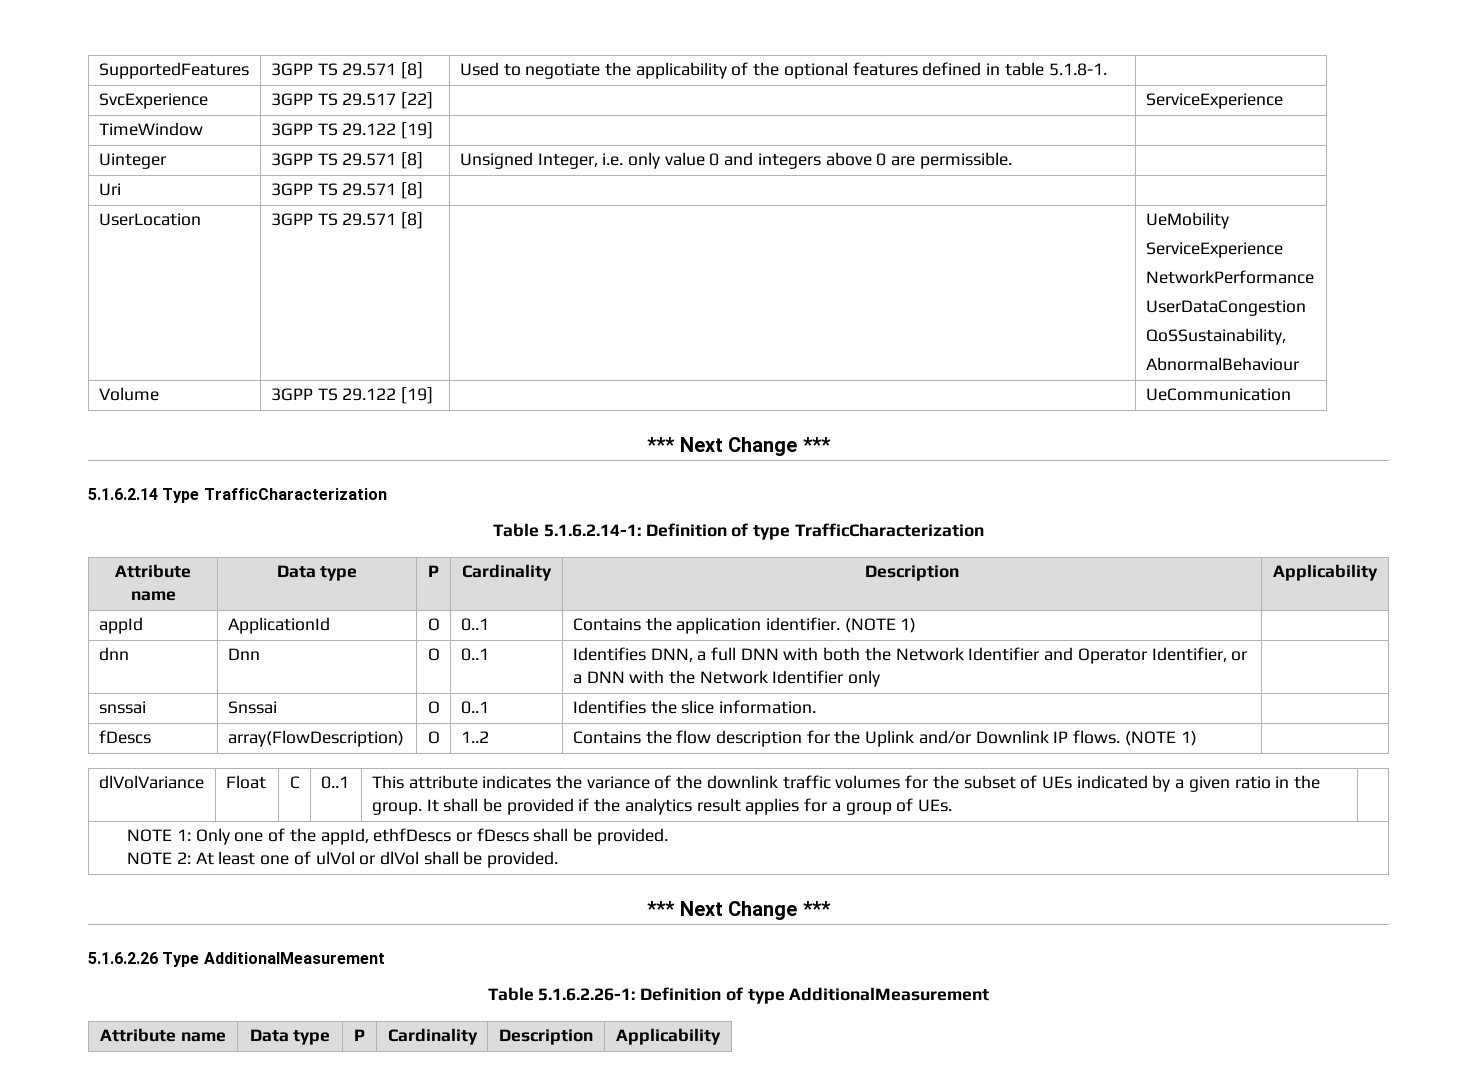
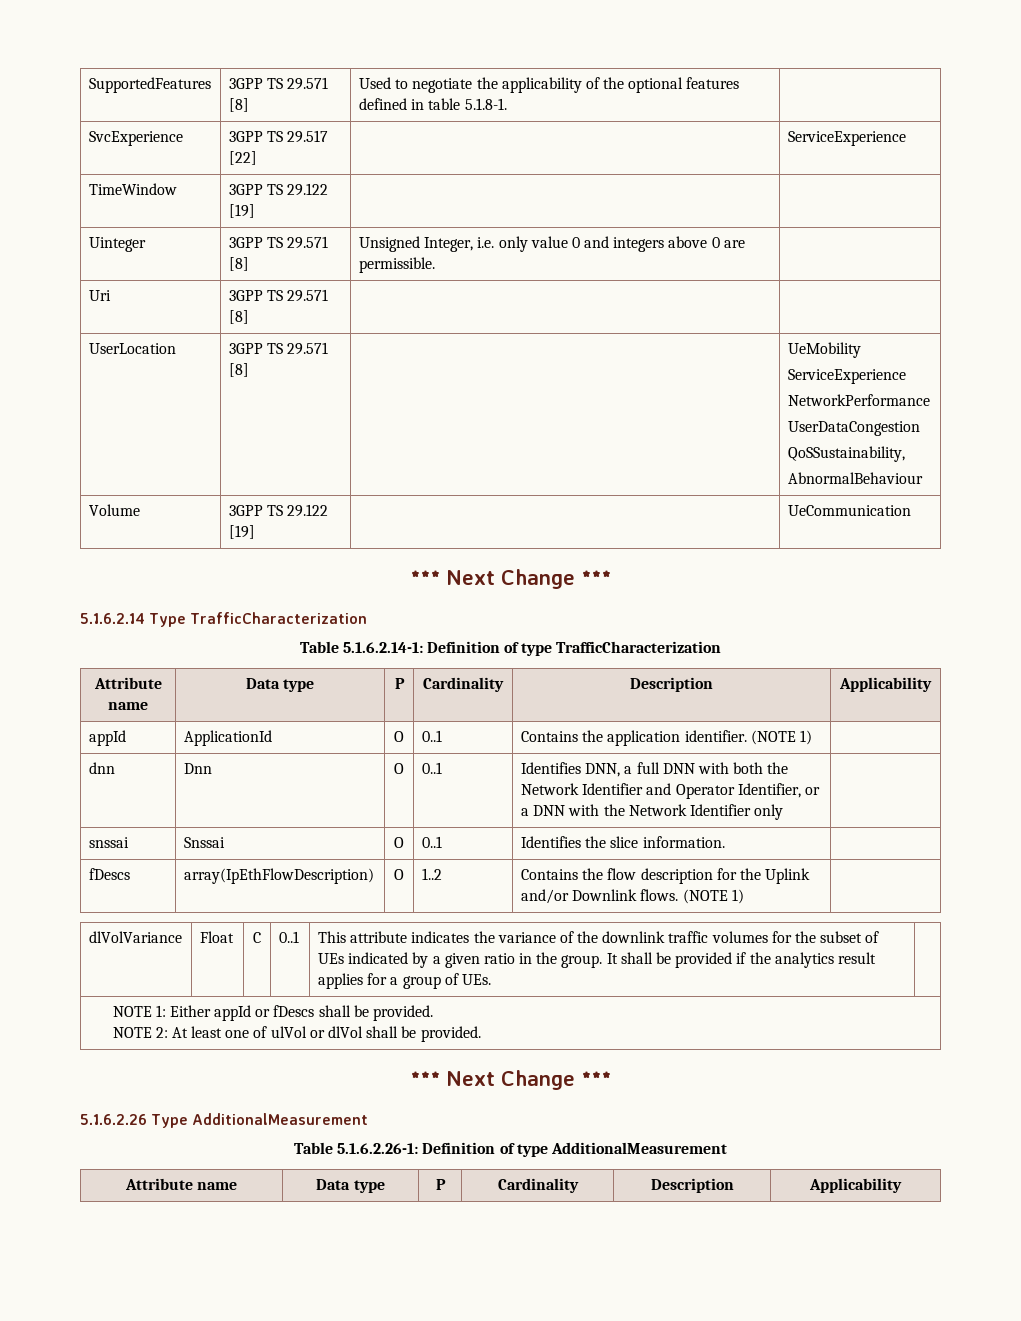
- fDescs | array(FlowDescription) | O | 1..2 | Contains the flow description for the Uplink and/or Downlink IP flows. (NOTE 1) |
+ fDescs | array(IpEthFlowDescription) | O | 1..2 | Contains the flow description for the Uplink and/or Downlink flows. (NOTE 1) |
- NOTE 1: Only one of the appId, ethfDescs or fDescs shall be provided.
+ NOTE 1: Either appId or fDescs shall be provided.

